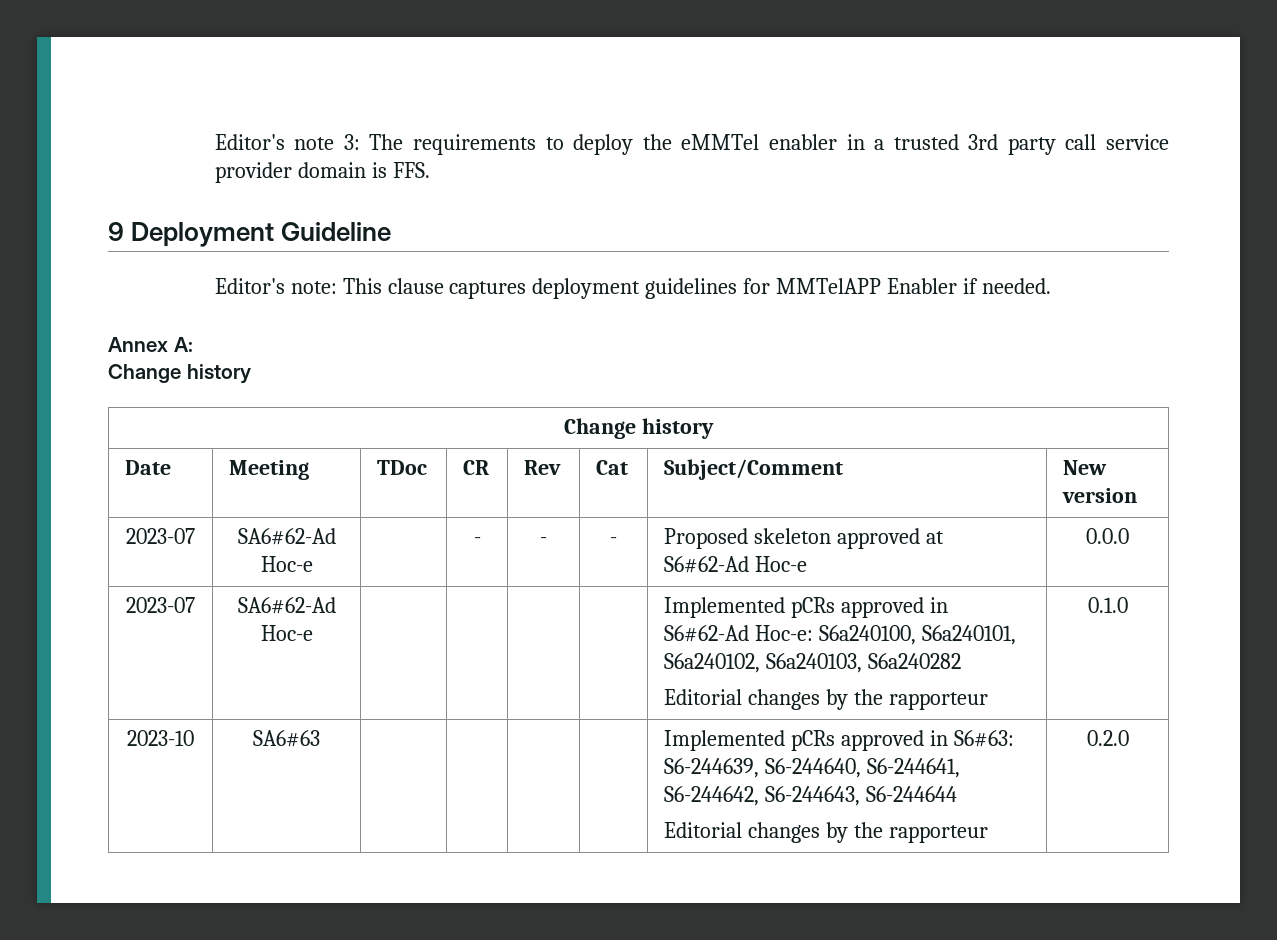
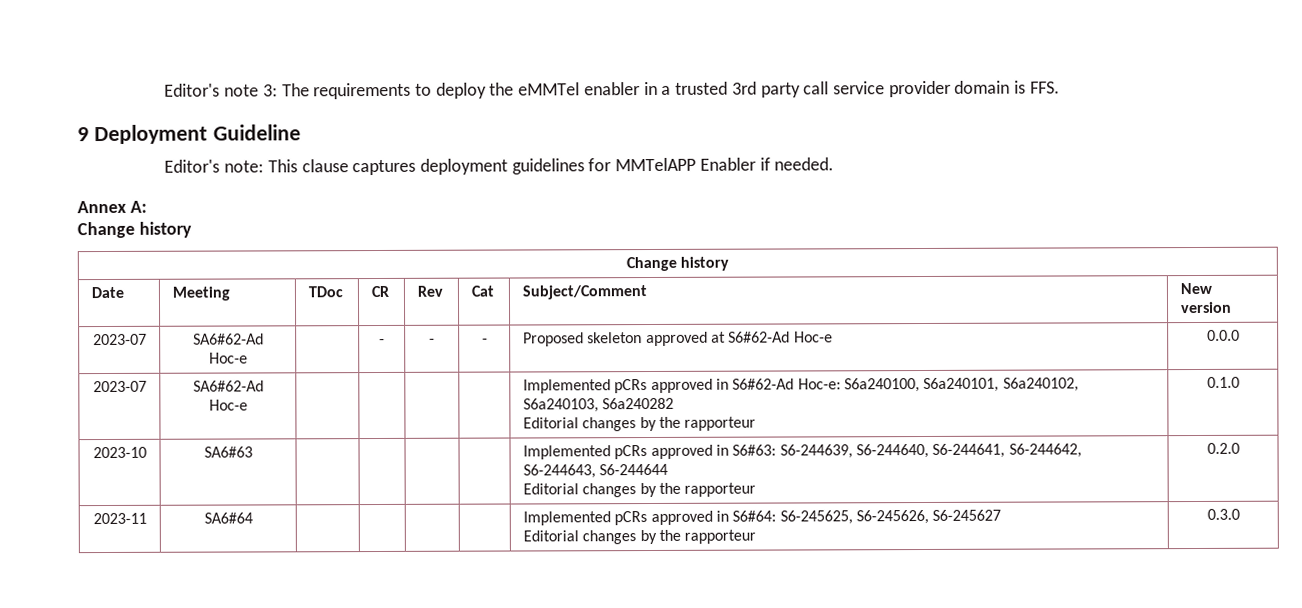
+ 2023-11 | SA6#64 | | | | | Implemented pCRs approved in S6#64: S6-245625, S6-245626, S6-245627
+ Editorial changes by the rapporteur | 0.3.0

